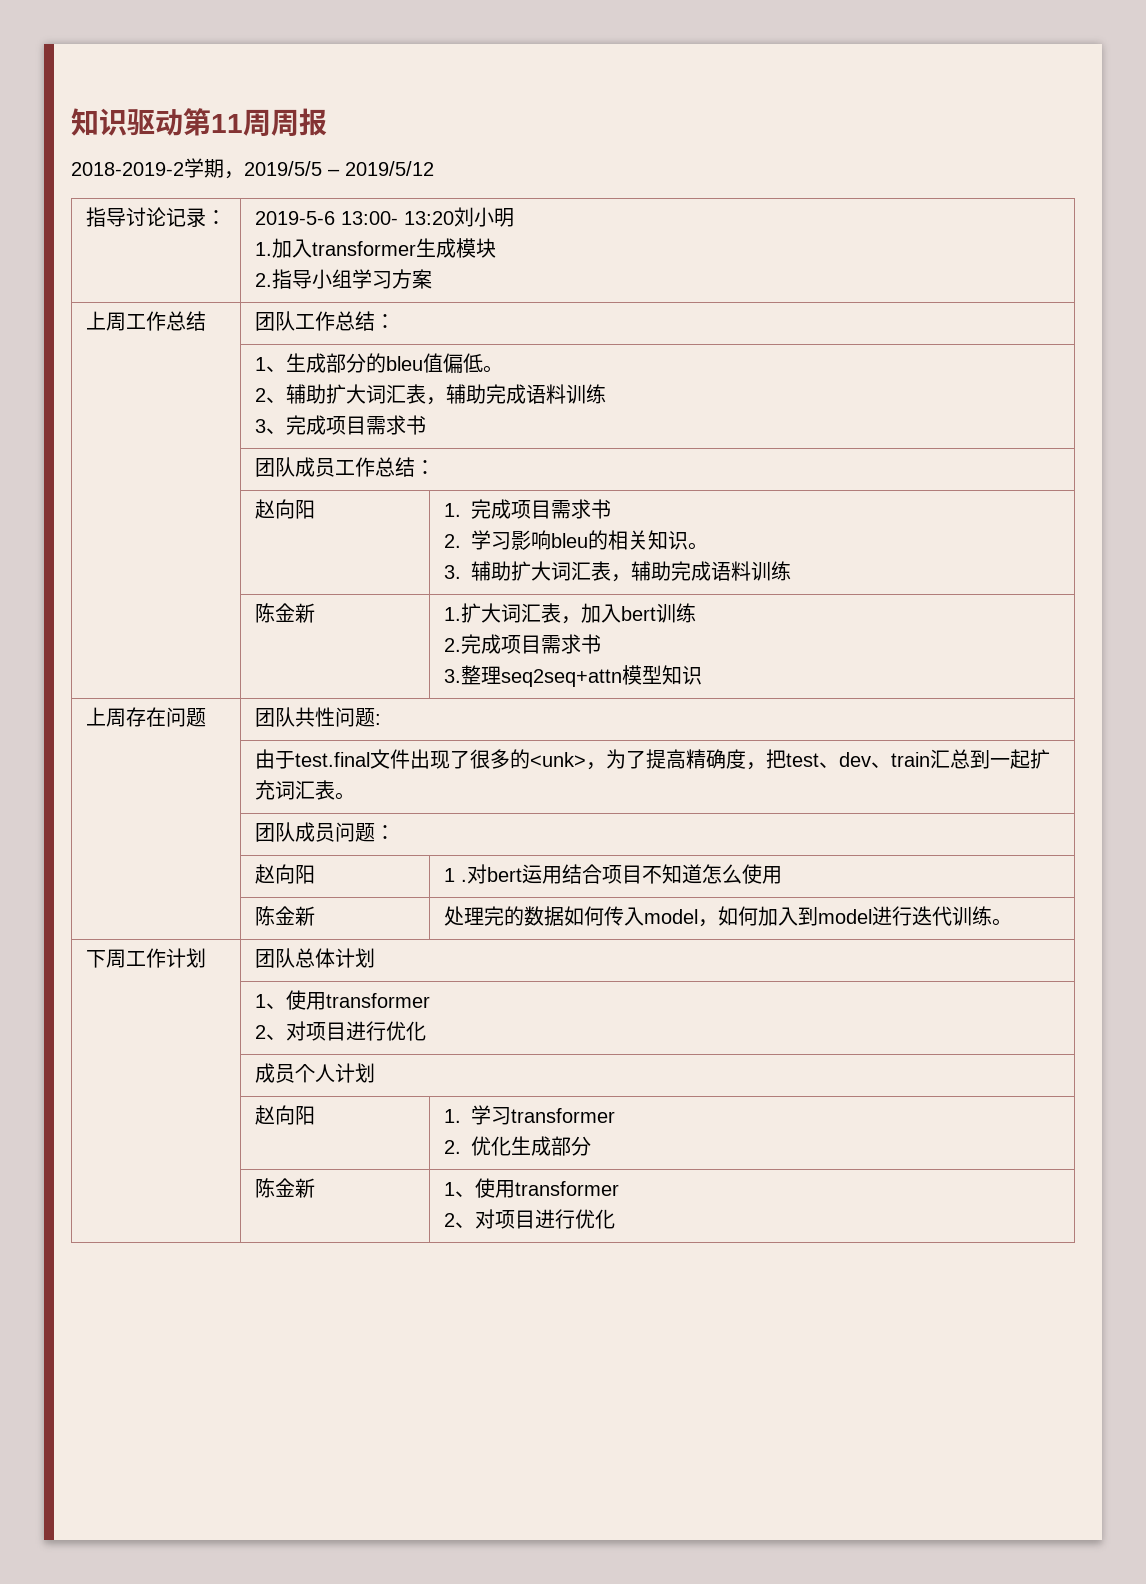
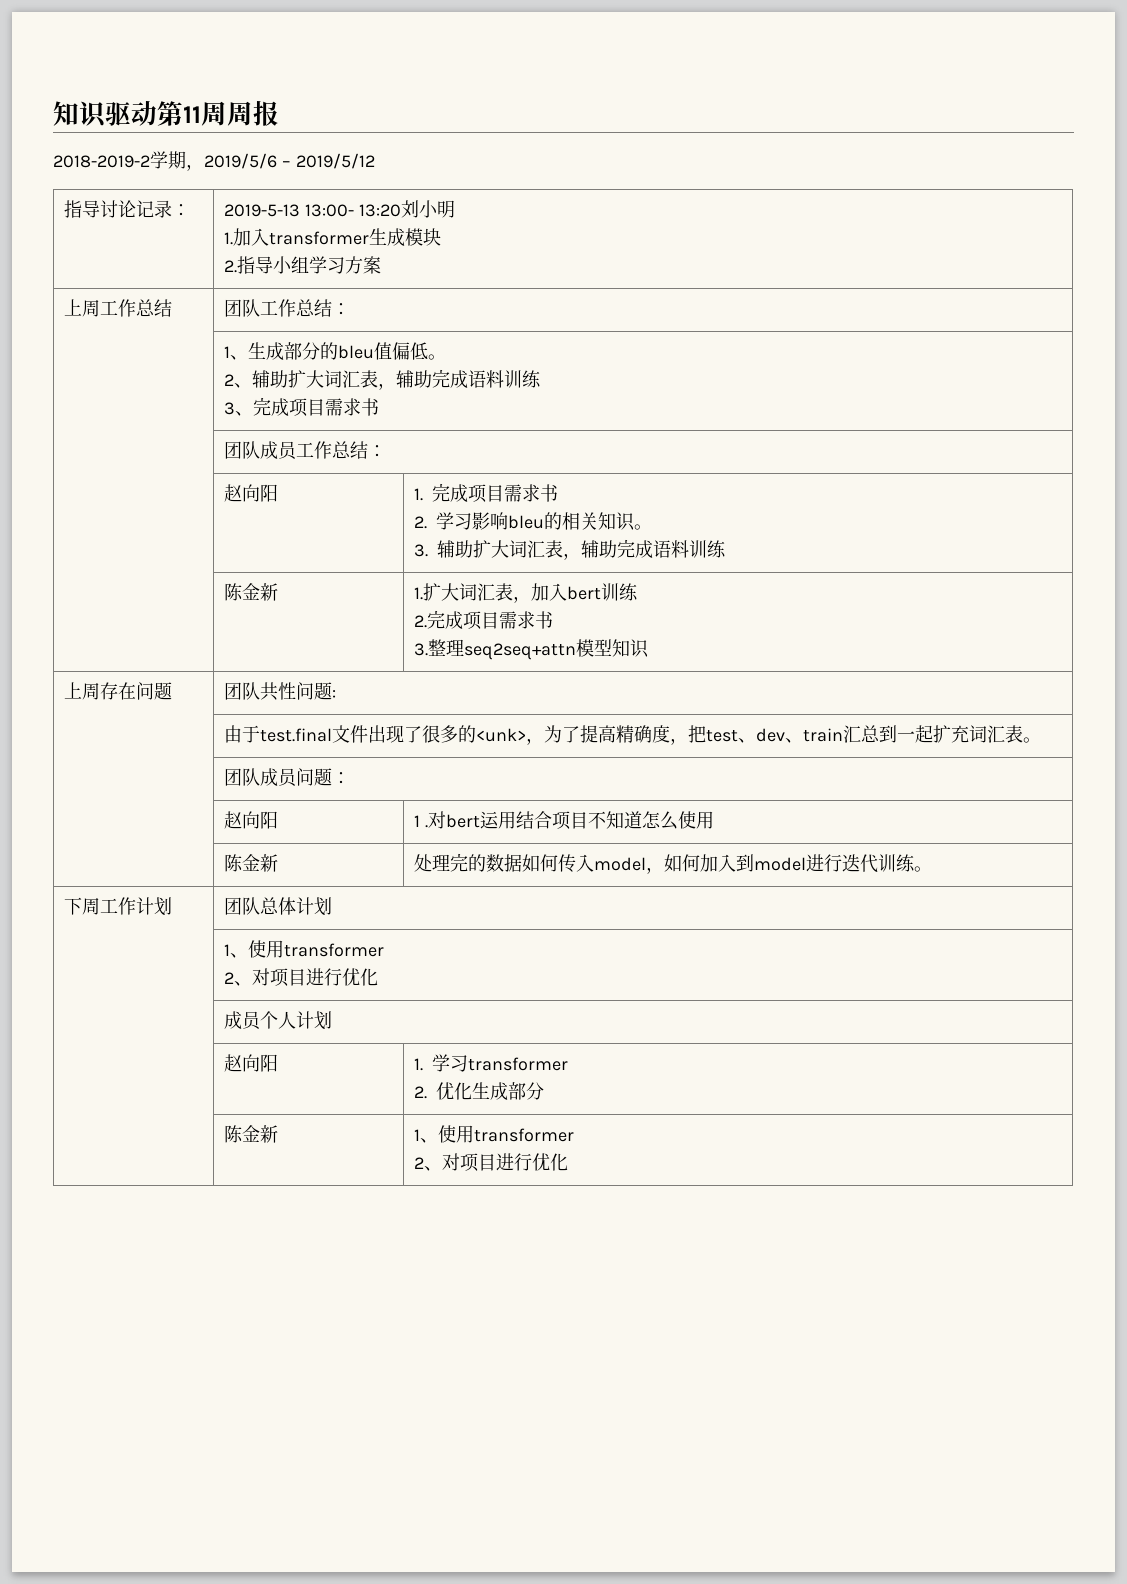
- 2018-2019-2学期，2019/5/5 – 2019/5/12
+ 2018-2019-2学期，2019/5/6 – 2019/5/12
- 指导讨论记录： | 2019-5-6 13:00- 13:20刘小明
+ 指导讨论记录： | 2019-5-13 13:00- 13:20刘小明

